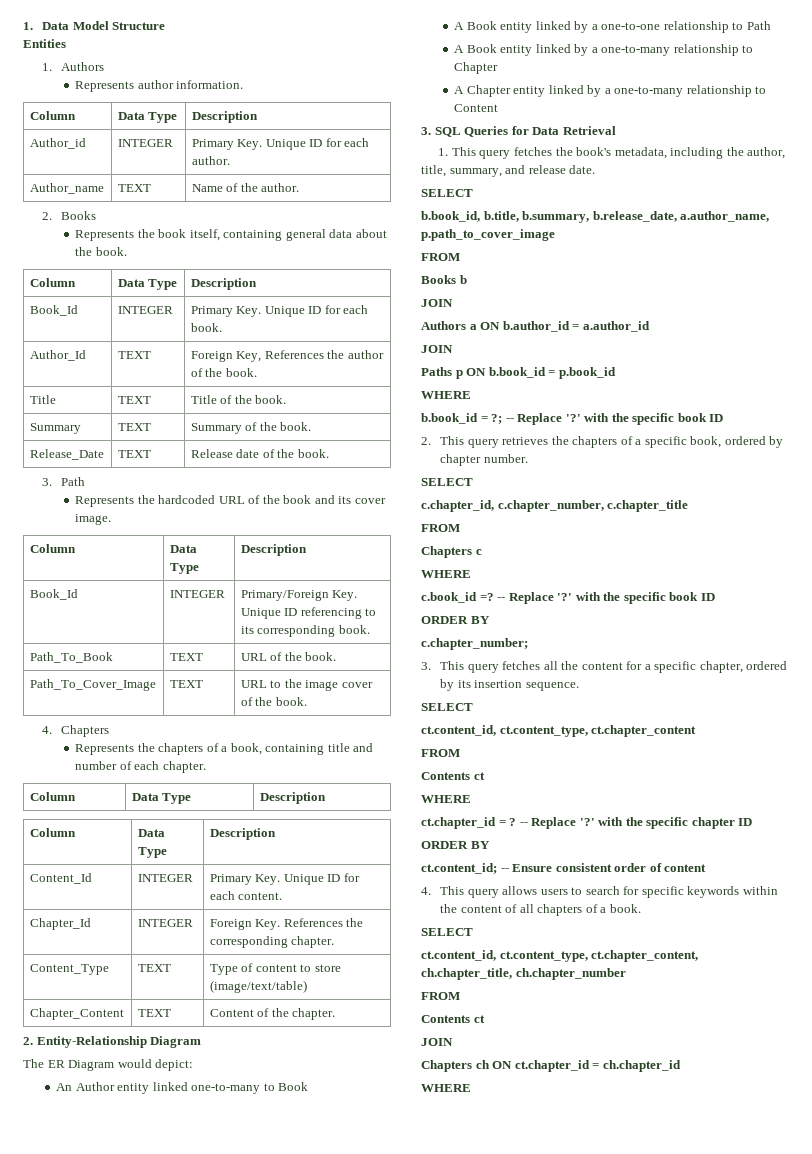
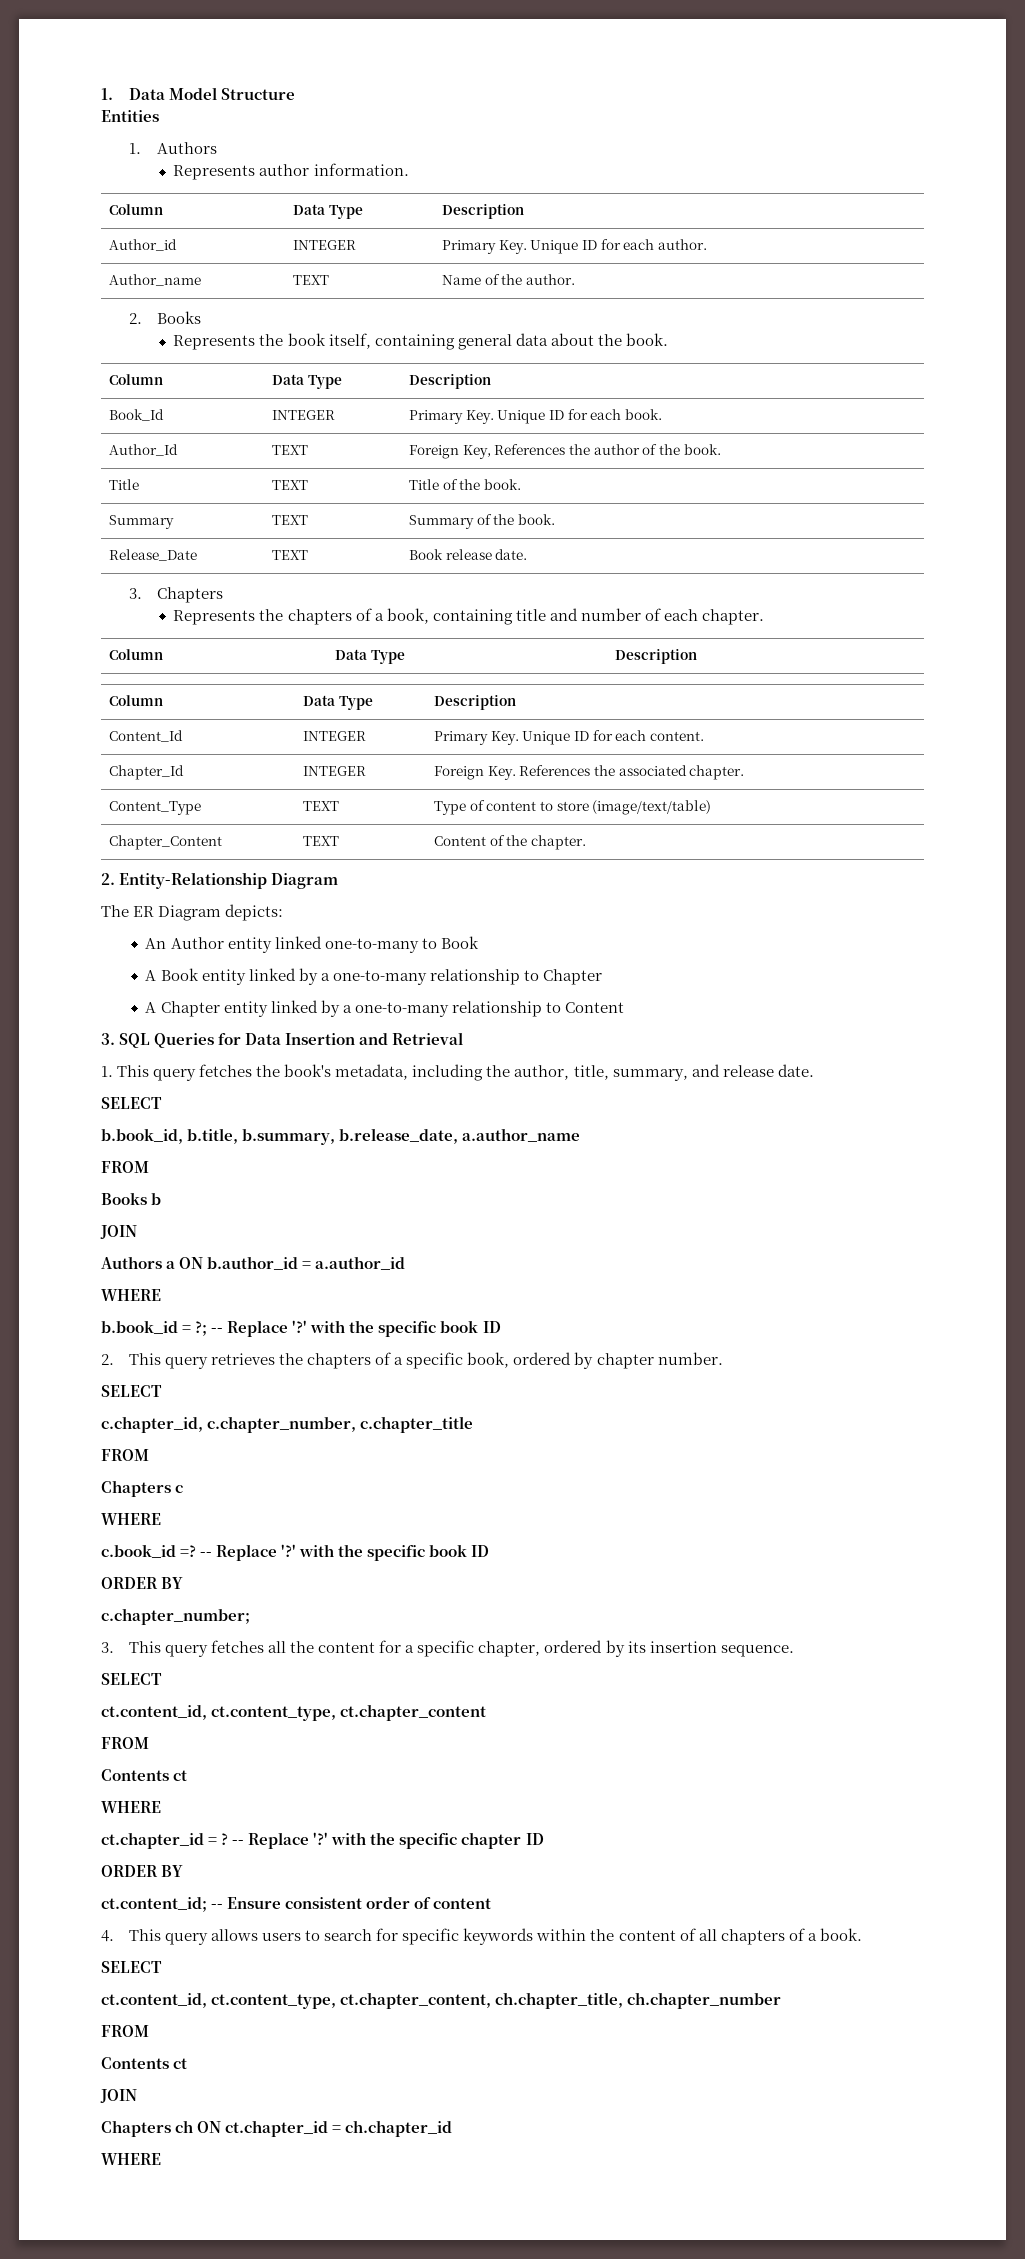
- Release_Date | TEXT | Release date of the book.
- 3. Path
- Represents the hardcoded URL of the book and its cover image.
- Column | Data Type | Description
- Book_Id | INTEGER | Primary/Foreign Key. Unique ID referencing to its corresponding book.
- Path_To_Book | TEXT | URL of the book.
- Path_To_Cover_Image | TEXT | URL to the image cover of the book.
- 4. Chapters
+ Release_Date | TEXT | Book release date.
+ 3. Chapters
- Chapter_Id | INTEGER | Foreign Key. References the corresponding chapter.
+ Chapter_Id | INTEGER | Foreign Key. References the associated chapter.
- The ER Diagram would depict:
+ The ER Diagram depicts:
- A Book entity linked by a one-to-one relationship to Path
- 3. SQL Queries for Data Retrieval
+ 3. SQL Queries for Data Insertion and Retrieval
- b.book_id, b.title, b.summary, b.release_date, a.author_name, p.path_to_cover_image
+ b.book_id, b.title, b.summary, b.release_date, a.author_name
  Authors a ON b.author_id = a.author_id
- JOIN
- Paths p ON b.book_id = p.book_id

